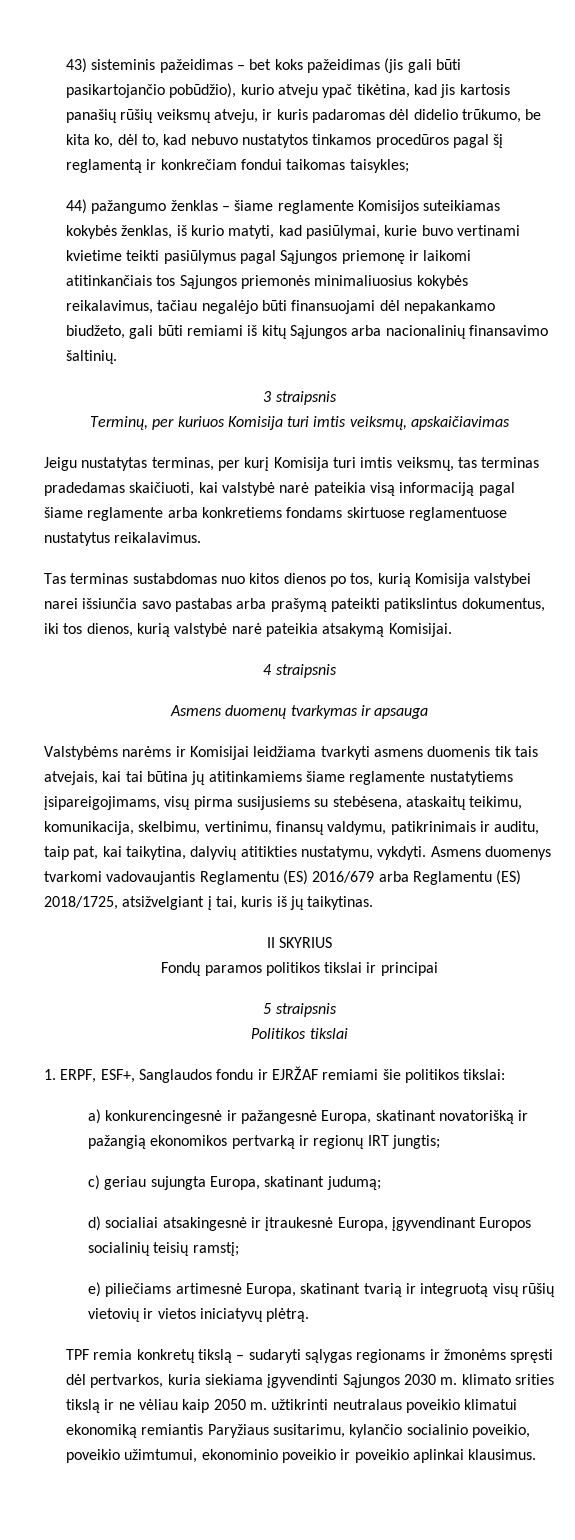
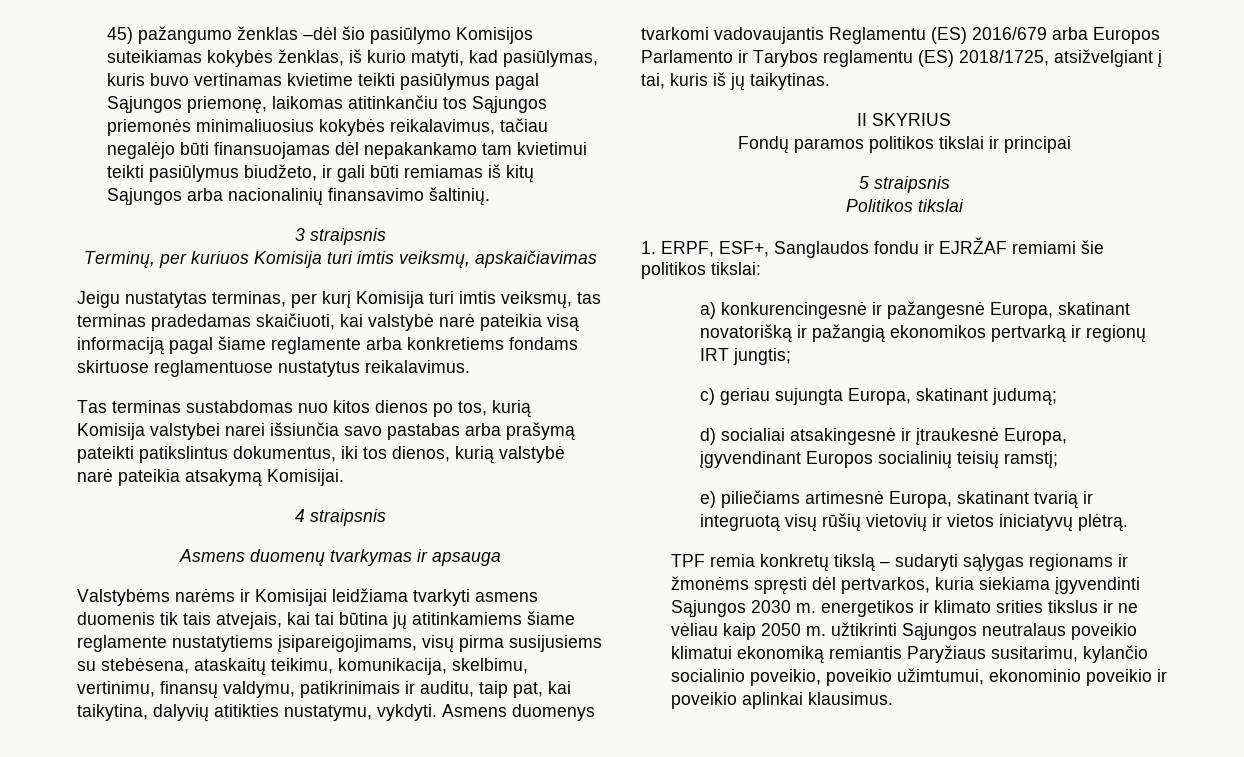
- 43) sisteminis pažeidimas – bet koks pažeidimas (jis gali būti pasikartojančio pobūdžio), kurio atveju ypač tikėtina, kad jis kartosis panašių rūšių veiksmų atveju, ir kuris padaromas dėl didelio trūkumo, be kita ko, dėl to, kad nebuvo nustatytos tinkamos procedūros pagal šį reglamentą ir konkrečiam fondui taikomas taisykles;
- 44) pažangumo ženklas – šiame reglamente Komisijos suteikiamas kokybės ženklas, iš kurio matyti, kad pasiūlymai, kurie buvo vertinami kvietime teikti pasiūlymus pagal Sąjungos priemonę ir laikomi atitinkančiais tos Sąjungos priemonės minimaliuosius kokybės reikalavimus, tačiau negalėjo būti finansuojami dėl nepakankamo biudžeto, gali būti remiami iš kitų Sąjungos arba nacionalinių finansavimo šaltinių.
+ 45) pažangumo ženklas –dėl šio pasiūlymo Komisijos suteikiamas kokybės ženklas, iš kurio matyti, kad pasiūlymas, kuris buvo vertinamas kvietime teikti pasiūlymus pagal Sąjungos priemonę, laikomas atitinkančiu tos Sąjungos priemonės minimaliuosius kokybės reikalavimus, tačiau negalėjo būti finansuojamas dėl nepakankamo tam kvietimui teikti pasiūlymus biudžeto, ir gali būti remiamas iš kitų Sąjungos arba nacionalinių finansavimo šaltinių.
- Asmens duomenys tvarkomi vadovaujantis Reglamentu (ES) 2016/679 arba Reglamentu (ES) 2018/1725, atsižvelgiant į tai, kuris iš jų taikytinas.
+ Asmens duomenys tvarkomi vadovaujantis Reglamentu (ES) 2016/679 arba Europos Parlamento ir Tarybos reglamentu (ES) 2018/1725, atsižvelgiant į tai, kuris iš jų taikytinas.
- TPF remia konkretų tikslą – sudaryti sąlygas regionams ir žmonėms spręsti dėl pertvarkos, kuria siekiama įgyvendinti Sąjungos 2030 m. klimato srities tikslą ir ne vėliau kaip 2050 m. užtikrinti neutralaus poveikio klimatui ekonomiką remiantis Paryžiaus susitarimu, kylančio socialinio poveikio, poveikio užimtumui, ekonominio poveikio ir poveikio aplinkai klausimus.
+ TPF remia konkretų tikslą – sudaryti sąlygas regionams ir žmonėms spręsti dėl pertvarkos, kuria siekiama įgyvendinti Sąjungos 2030 m. energetikos ir klimato srities tikslus ir ne vėliau kaip 2050 m. užtikrinti Sąjungos neutralaus poveikio klimatui ekonomiką remiantis Paryžiaus susitarimu, kylančio socialinio poveikio, poveikio užimtumui, ekonominio poveikio ir poveikio aplinkai klausimus.

